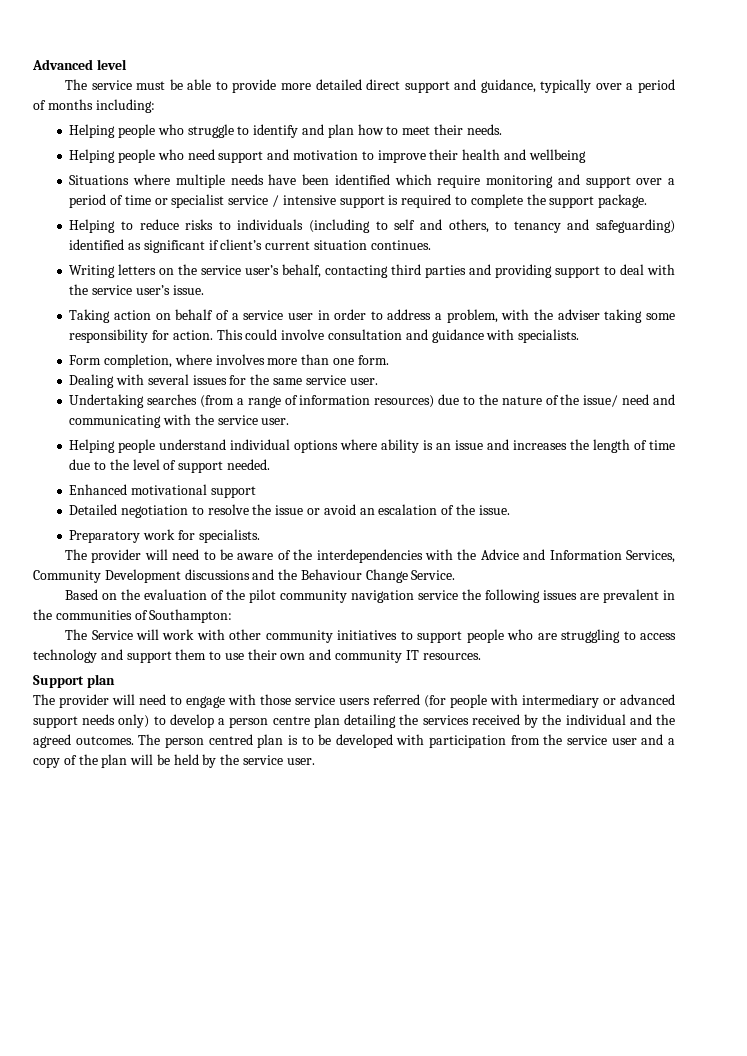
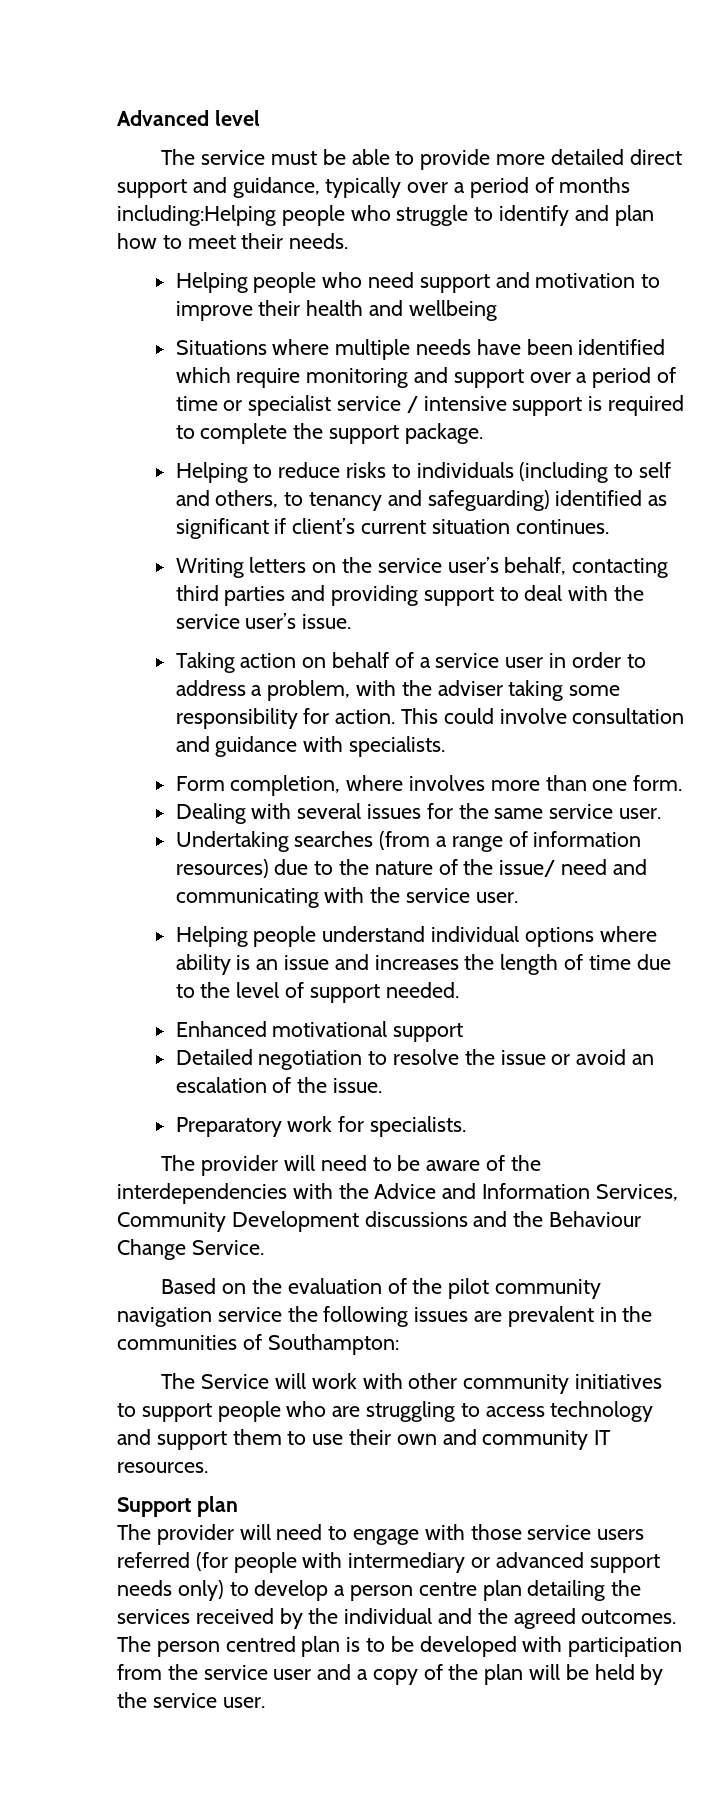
- The service must be able to provide more detailed direct support and guidance, typically over a period of months including:
- Helping people who struggle to identify and plan how to meet their needs.
+ The service must be able to provide more detailed direct support and guidance, typically over a period of months including:Helping people who struggle to identify and plan how to meet their needs.

